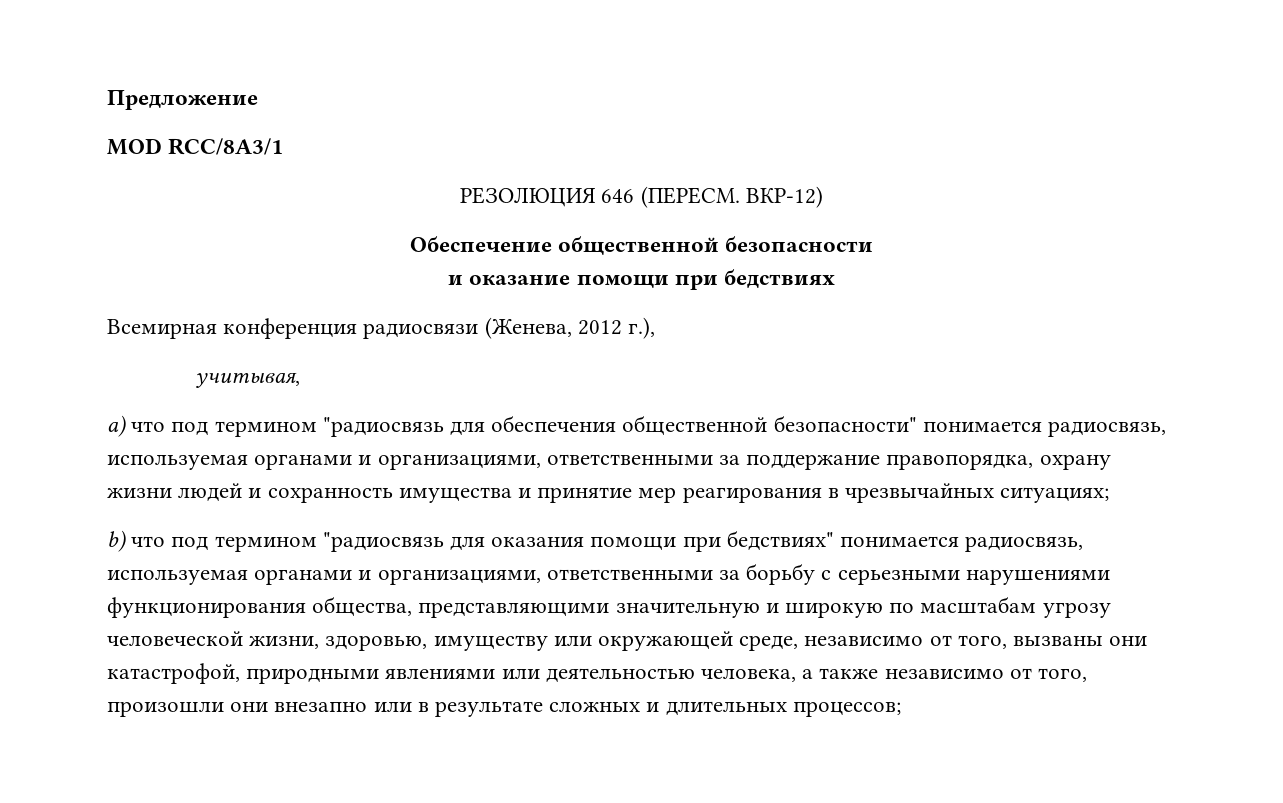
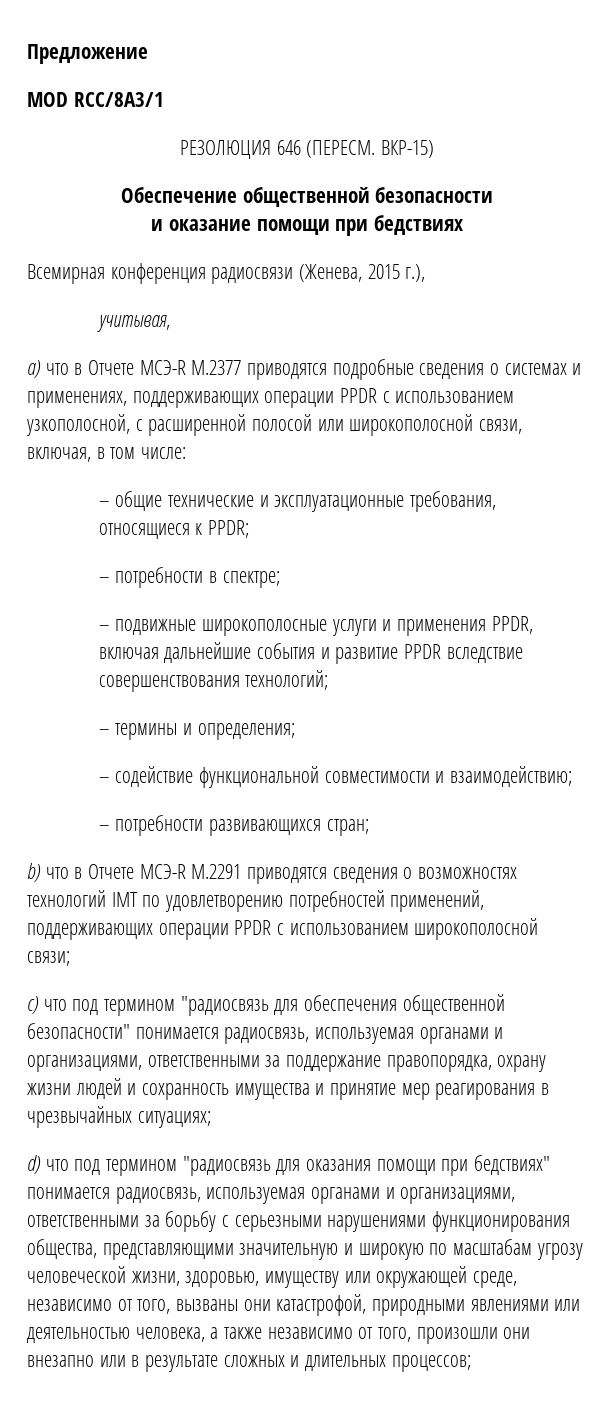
- ВКР-12)
+ ВКР-15)
- Всемирная конференция радиосвязи (Женева, 2012 г.),
+ Всемирная конференция радиосвязи (Женева, 2015 г.),
- a) что под термином "радиосвязь для обеспечения общественной безопасности" понимается радиосвязь, используемая органами и организациями, ответственными за поддержание правопорядка, охрану жизни людей и сохранность имущества и принятие мер реагирования в чрезвычайных ситуациях;
+ a) что в Отчете МСЭ-R M.2377 приводятся подробные сведения о системах и применениях, поддерживающих операции PPDR с использованием узкополосной, с расширенной полосой или широкополосной связи, включая, в том числе:
+ – общие технические и эксплуатационные требования, относящиеся к PPDR;
+ – потребности в спектре;
+ – подвижные широкополосные услуги и применения PPDR, включая дальнейшие события и развитие PPDR вследствие совершенствования технологий;
+ – термины и определения;
+ – содействие функциональной совместимости и взаимодействию;
+ – потребности развивающихся стран;
+ b) что в Отчете МСЭ-R M.2291 приводятся сведения о возможностях технологий IMT по удовлетворению потребностей применений, поддерживающих операции PPDR с использованием широкополосной связи;
+ c) что под термином "радиосвязь для обеспечения общественной безопасности" понимается радиосвязь, используемая органами и организациями, ответственными за поддержание правопорядка, охрану жизни людей и сохранность имущества и принятие мер реагирования в чрезвычайных ситуациях;
- b) что под термином "радиосвязь для оказания помощи при бедствиях" понимается радиосвязь, используемая органами и организациями, ответственными за борьбу с серьезными нарушениями функционирования общества, представляющими значительную и широкую по масштабам угрозу человеческой жизни, здоровью, имуществу или окружающей среде, независимо от того, вызваны они катастрофой, природными явлениями или деятельностью человека, а также независимо от того, произошли они внезапно или в результате сложных и длительных процессов;
+ d) что под термином "радиосвязь для оказания помощи при бедствиях" понимается радиосвязь, используемая органами и организациями, ответственными за борьбу с серьезными нарушениями функционирования общества, представляющими значительную и широкую по масштабам угрозу человеческой жизни, здоровью, имуществу или окружающей среде, независимо от того, вызваны они катастрофой, природными явлениями или деятельностью человека, а также независимо от того, произошли они внезапно или в результате сложных и длительных процессов;

